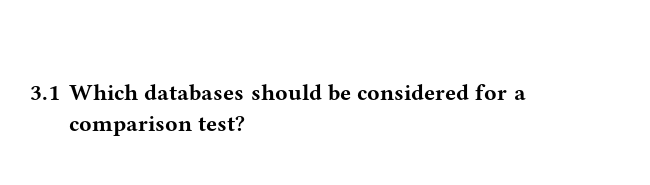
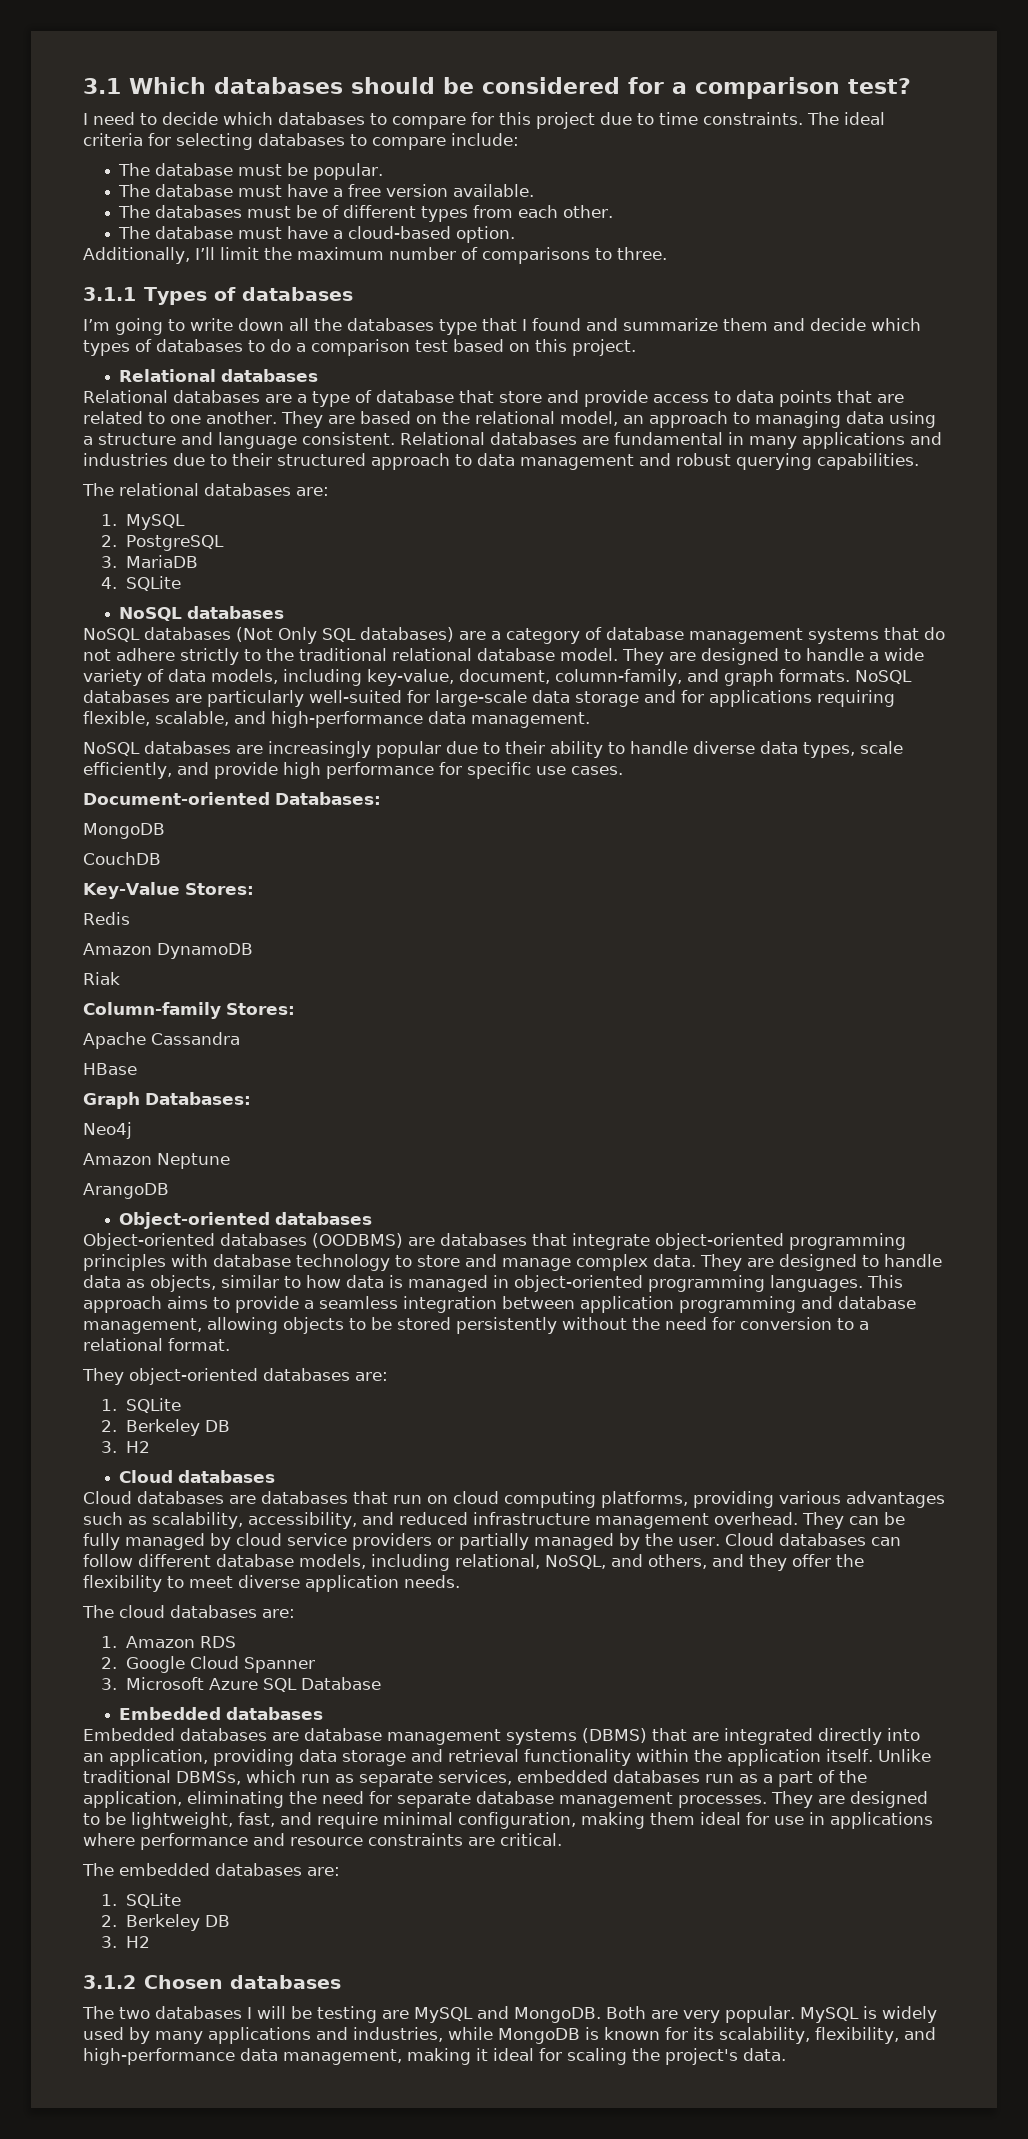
+ I need to decide which databases to compare for this project due to time constraints. The ideal criteria for selecting databases to compare include:
+ The database must be popular.
+ The database must have a free version available.
+ The databases must be of different types from each other.
+ The database must have a cloud-based option.
+ Additionally, I’ll limit the maximum number of comparisons to three.
+ 3.1.1 Types of databases
+ I’m going to write down all the databases type that I found and summarize them and decide which types of databases to do a comparison test based on this project.
+ Relational databases
+ Relational databases are a type of database that store and provide access to data points that are related to one another. They are based on the relational model, an approach to managing data using a structure and language consistent. Relational databases are fundamental in many applications and industries due to their structured approach to data management and robust querying capabilities.
+ The relational databases are:
+ 1. MySQL
+ 2. PostgreSQL
+ 3. MariaDB
+ 4. SQLite
+ NoSQL databases
+ NoSQL databases (Not Only SQL databases) are a category of database management systems that do not adhere strictly to the traditional relational database model. They are designed to handle a wide variety of data models, including key-value, document, column-family, and graph formats. NoSQL databases are particularly well-suited for large-scale data storage and for applications requiring flexible, scalable, and high-performance data management.
+ NoSQL databases are increasingly popular due to their ability to handle diverse data types, scale efficiently, and provide high performance for specific use cases.
+ Document-oriented Databases:
+ MongoDB
+ CouchDB
+ Key-Value Stores:
+ Redis
+ Amazon DynamoDB
+ Riak
+ Column-family Stores:
+ Apache Cassandra
+ HBase
+ Graph Databases:
+ Neo4j
+ Amazon Neptune
+ ArangoDB
+ Object-oriented databases
+ Object-oriented databases (OODBMS) are databases that integrate object-oriented programming principles with database technology to store and manage complex data. They are designed to handle data as objects, similar to how data is managed in object-oriented programming languages. This approach aims to provide a seamless integration between application programming and database management, allowing objects to be stored persistently without the need for conversion to a relational format.
+ They object-oriented databases are:
+ 1. SQLite
+ 2. Berkeley DB
+ 3. H2
+ Cloud databases
+ Cloud databases are databases that run on cloud computing platforms, providing various advantages such as scalability, accessibility, and reduced infrastructure management overhead. They can be fully managed by cloud service providers or partially managed by the user. Cloud databases can follow different database models, including relational, NoSQL, and others, and they offer the flexibility to meet diverse application needs.
+ The cloud databases are:
+ 1. Amazon RDS
+ 2. Google Cloud Spanner
+ 3. Microsoft Azure SQL Database
+ Embedded databases
+ Embedded databases are database management systems (DBMS) that are integrated directly into an application, providing data storage and retrieval functionality within the application itself. Unlike traditional DBMSs, which run as separate services, embedded databases run as a part of the application, eliminating the need for separate database management processes. They are designed to be lightweight, fast, and require minimal configuration, making them ideal for use in applications where performance and resource constraints are critical.
+ The embedded databases are:
+ 1. SQLite
+ 2. Berkeley DB
+ 3. H2
+ 3.1.2 Chosen databases
+ The two databases I will be testing are MySQL and MongoDB. Both are very popular. MySQL is widely used by many applications and industries, while MongoDB is known for its scalability, flexibility, and high-performance data management, making it ideal for scaling the project's data.

